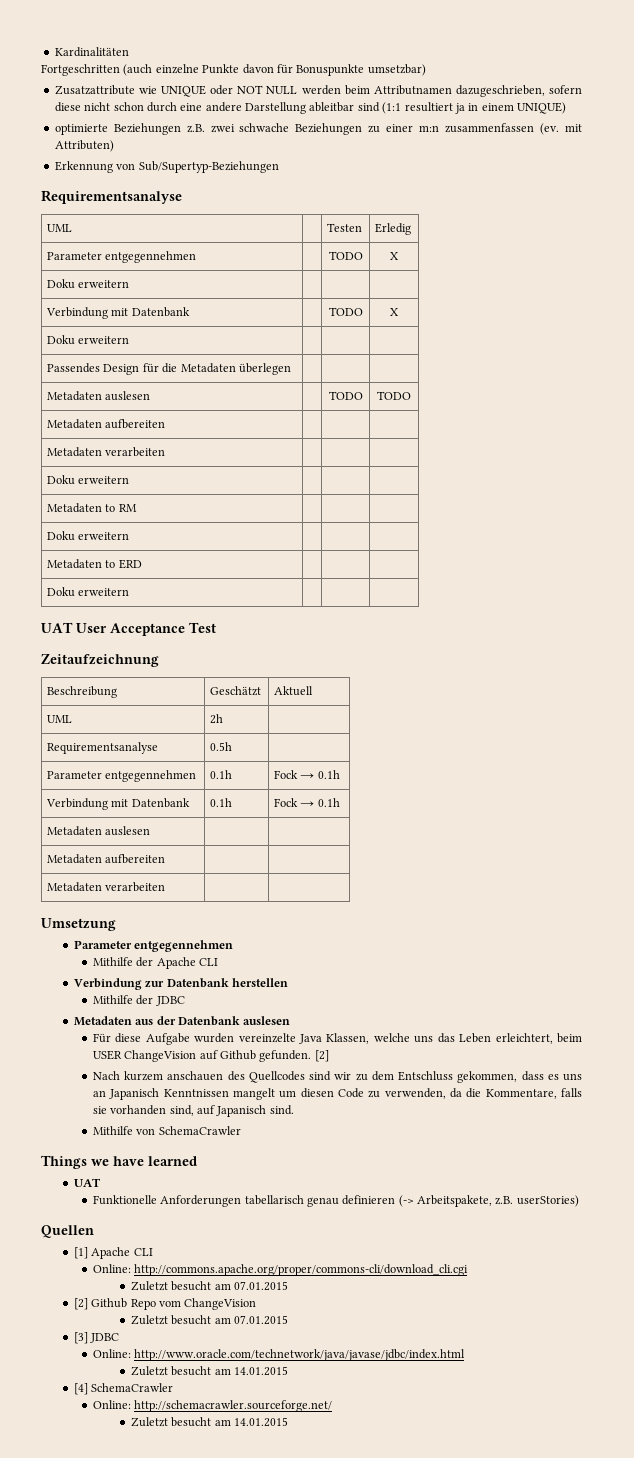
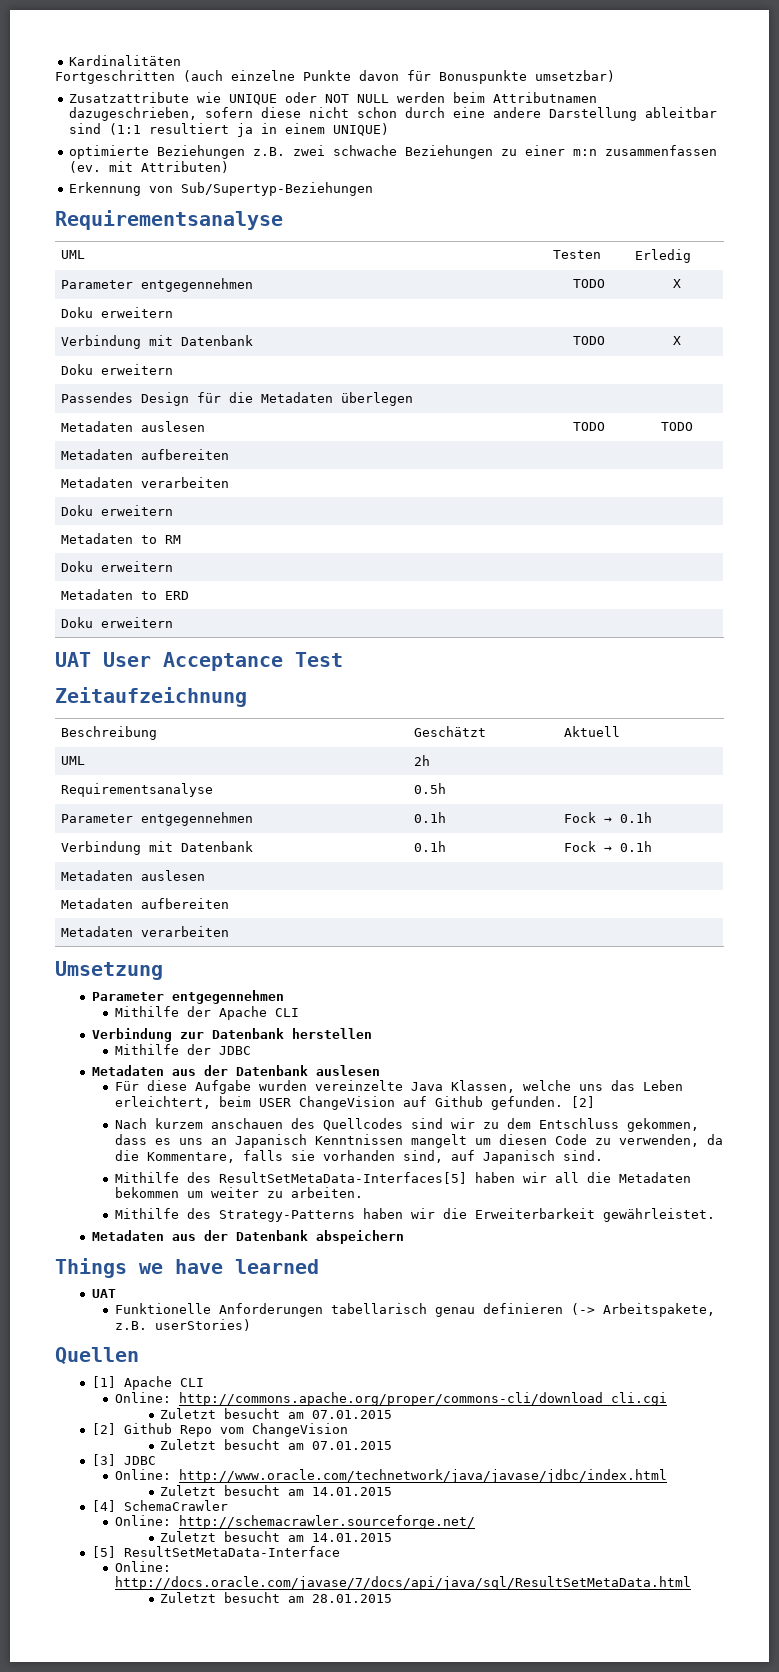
- Mithilfe von SchemaCrawler
+ Mithilfe des ResultSetMetaData-Interfaces[5] haben wir all die Metadaten bekommen um weiter zu arbeiten.
+ Mithilfe des Strategy-Patterns haben wir die Erweiterbarkeit gewährleistet.
+ Metadaten aus der Datenbank abspeichern
+ [5] ResultSetMetaData-Interface
+ Online: http://docs.oracle.com/javase/7/docs/api/java/sql/ResultSetMetaData.html
+ Zuletzt besucht am 28.01.2015

